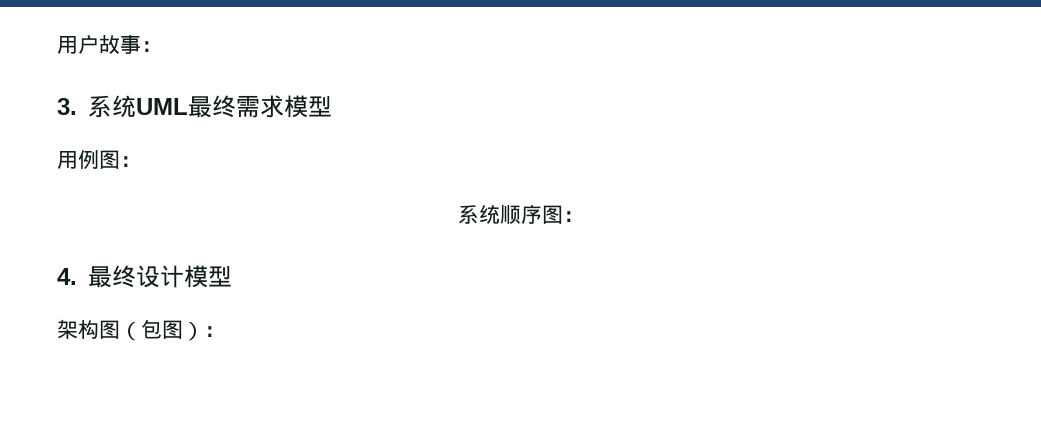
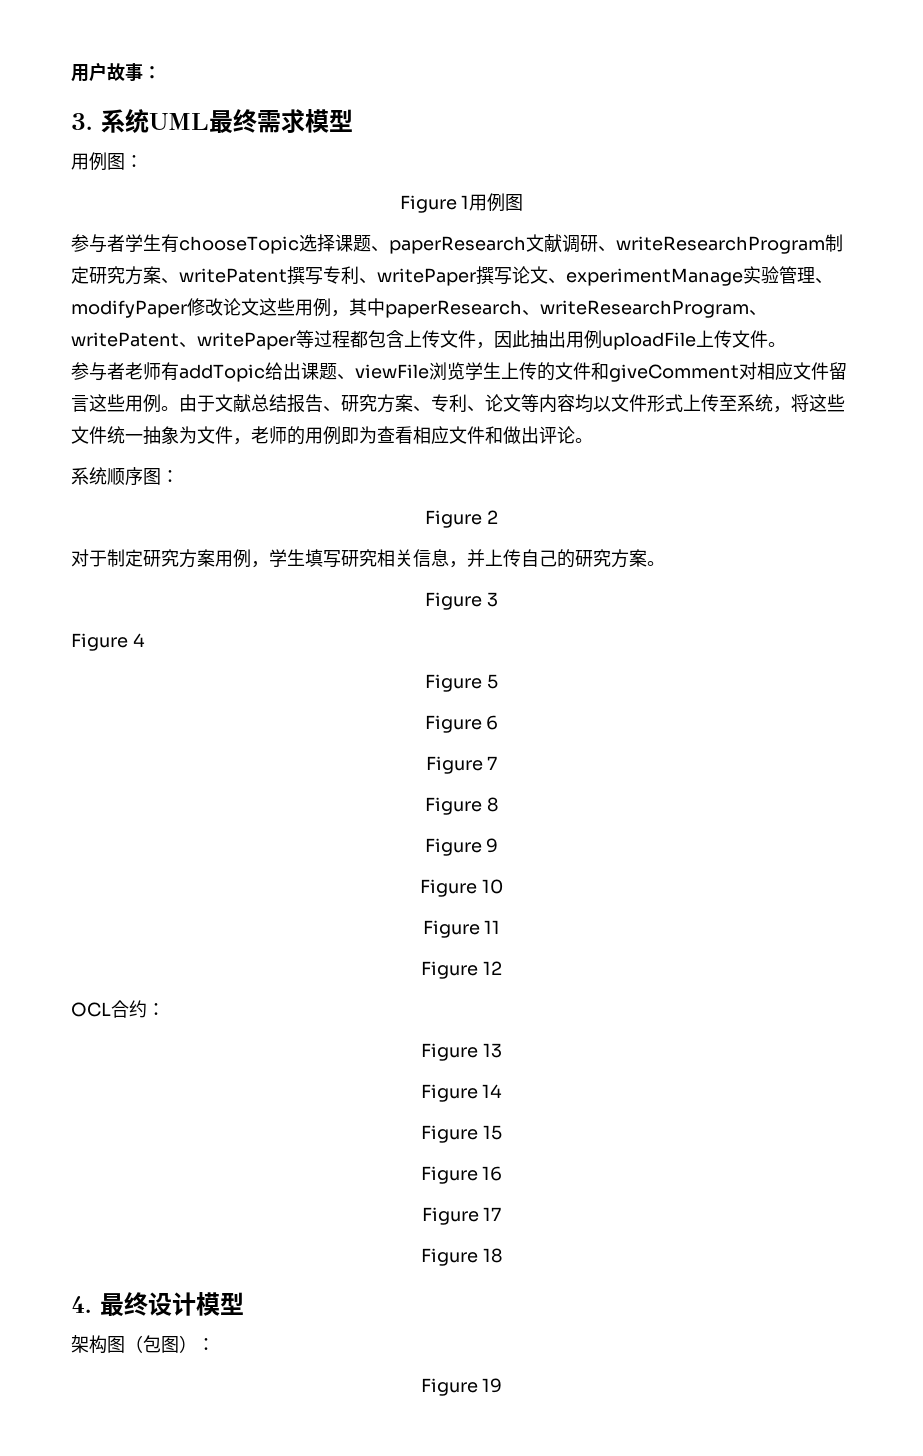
+ Figure 1用例图
+ 参与者学生有chooseTopic选择课题、paperResearch文献调研、writeResearchProgram制定研究方案、writePatent撰写专利、writePaper撰写论文、experimentManage实验管理、modifyPaper修改论文这些用例，其中paperResearch、writeResearchProgram、writePatent、writePaper等过程都包含上传文件，因此抽出用例uploadFile上传文件。
+ 参与者老师有addTopic给出课题、viewFile浏览学生上传的文件和giveComment对相应文件留言这些用例。由于文献总结报告、研究方案、专利、论文等内容均以文件形式上传至系统，将这些文件统一抽象为文件，老师的用例即为查看相应文件和做出评论。
  系统顺序图：
+ Figure 2
+ 对于制定研究方案用例，学生填写研究相关信息，并上传自己的研究方案。
+ Figure 3
+ Figure 4
+ Figure 5
+ Figure 6
+ Figure 7
+ Figure 8
+ Figure 9
+ Figure 10
+ Figure 11
+ Figure 12
+ OCL合约：
+ Figure 13
+ Figure 14
+ Figure 15
+ Figure 16
+ Figure 17
+ Figure 18
+ Figure 19

